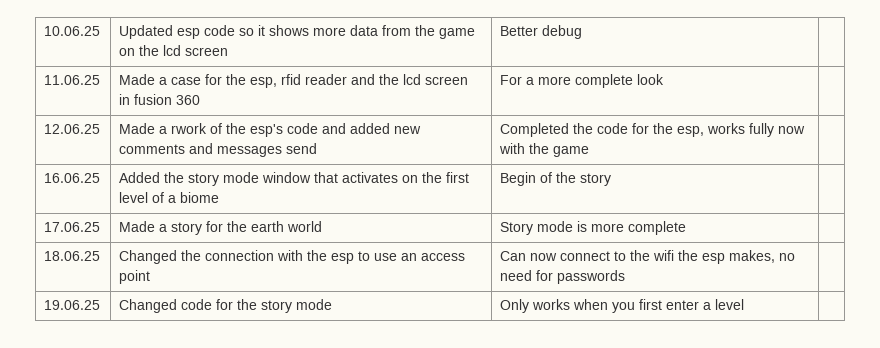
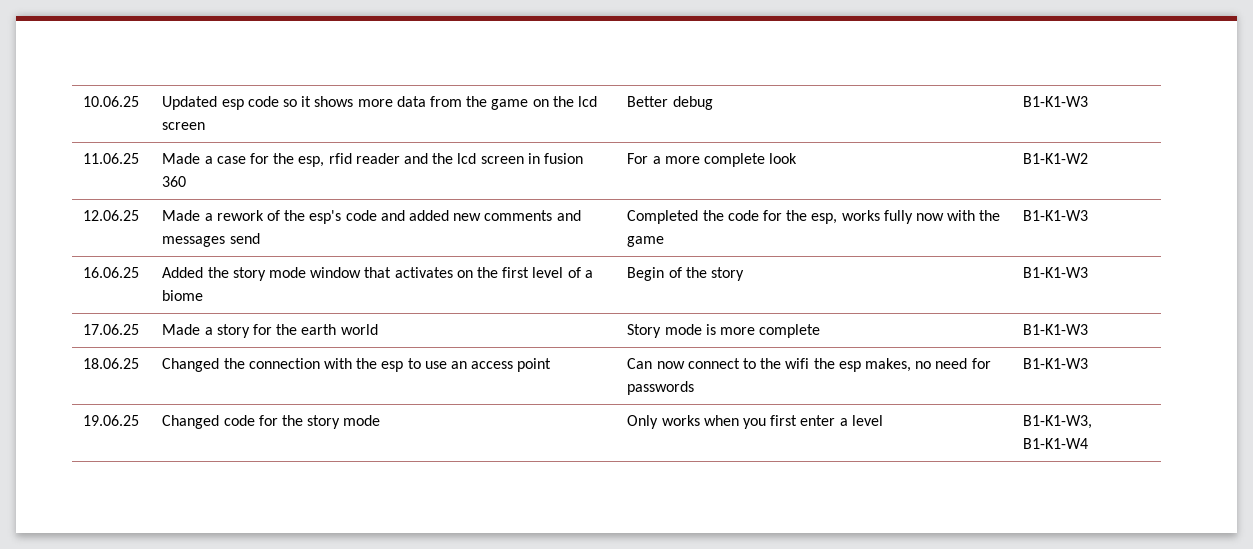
- 10.06.25 | Updated esp code so it shows more data from the game on the lcd screen | Better debug |
+ 10.06.25 | Updated esp code so it shows more data from the game on the lcd screen | Better debug | B1-K1-W3
- 11.06.25 | Made a case for the esp, rfid reader and the lcd screen in fusion 360 | For a more complete look |
+ 11.06.25 | Made a case for the esp, rfid reader and the lcd screen in fusion 360 | For a more complete look | B1-K1-W2
- 12.06.25 | Made a rwork of the esp's code and added new comments and messages send | Completed the code for the esp, works fully now with the game |
+ 12.06.25 | Made a rework of the esp's code and added new comments and messages send | Completed the code for the esp, works fully now with the game | B1-K1-W3
- 16.06.25 | Added the story mode window that activates on the first level of a biome | Begin of the story |
+ 16.06.25 | Added the story mode window that activates on the first level of a biome | Begin of the story | B1-K1-W3
- 17.06.25 | Made a story for the earth world | Story mode is more complete |
+ 17.06.25 | Made a story for the earth world | Story mode is more complete | B1-K1-W3
- 18.06.25 | Changed the connection with the esp to use an access point | Can now connect to the wifi the esp makes, no need for passwords |
+ 18.06.25 | Changed the connection with the esp to use an access point | Can now connect to the wifi the esp makes, no need for passwords | B1-K1-W3
- 19.06.25 | Changed code for the story mode | Only works when you first enter a level |
+ 19.06.25 | Changed code for the story mode | Only works when you first enter a level | B1-K1-W3, B1-K1-W4

